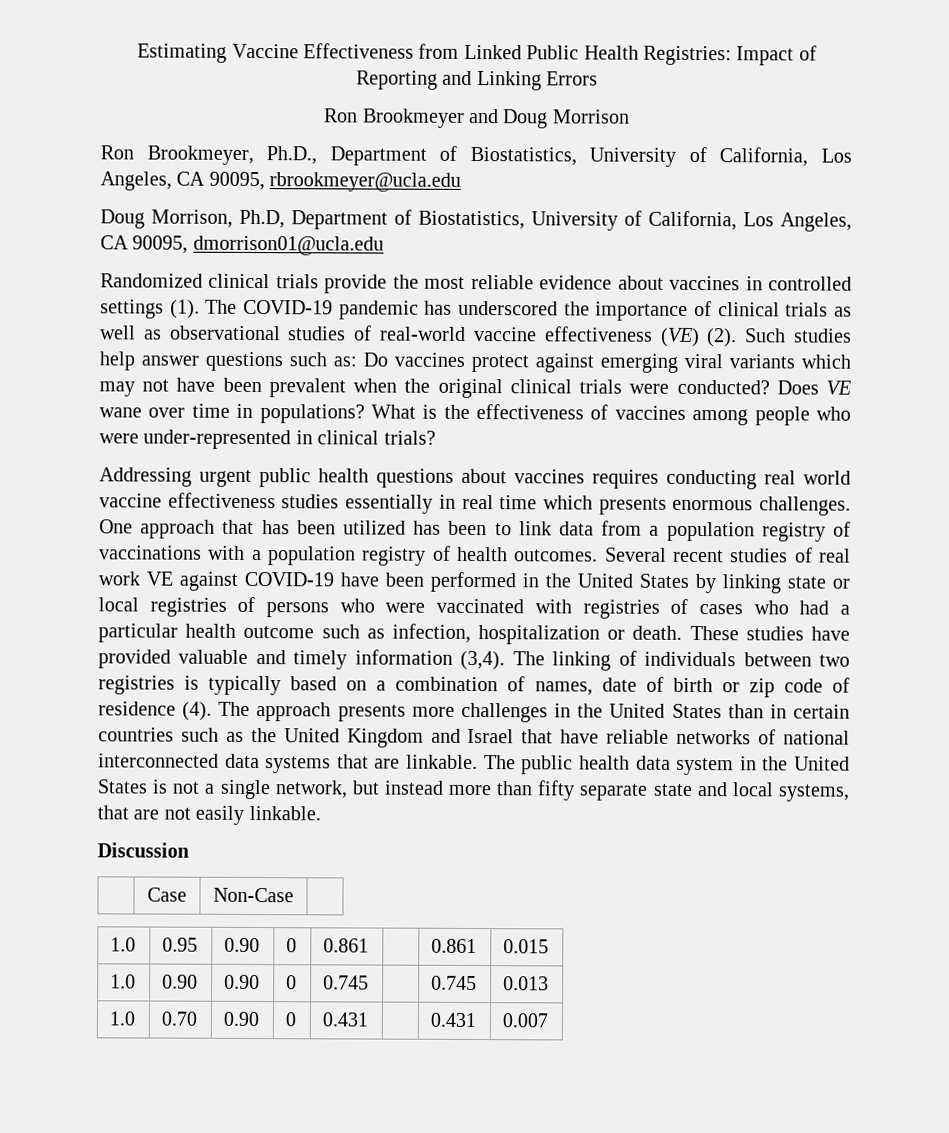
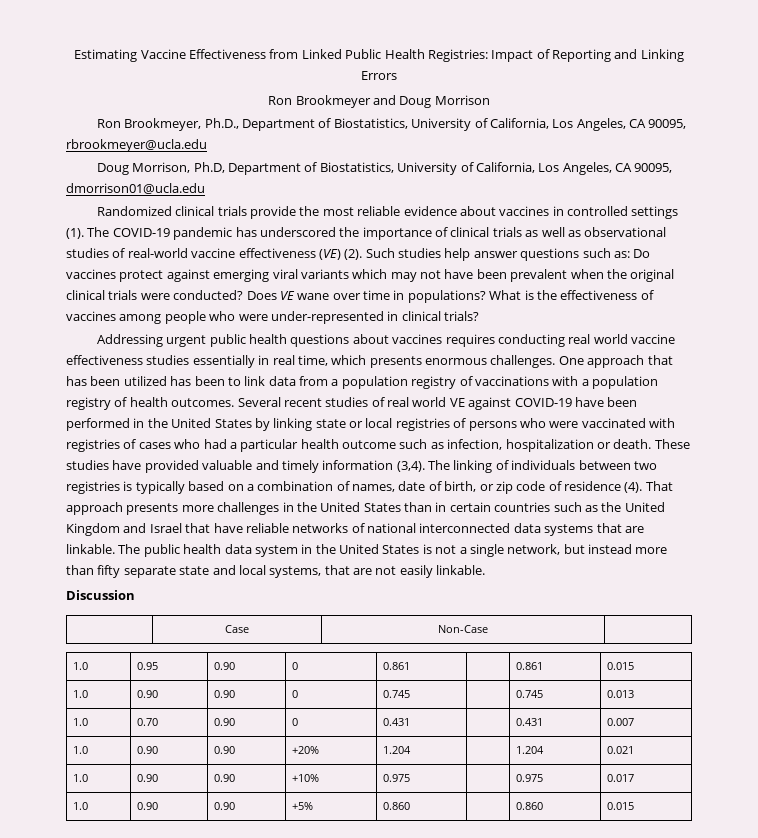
- Addressing urgent public health questions about vaccines requires conducting real world vaccine effectiveness studies essentially in real time which presents enormous challenges.
+ Addressing urgent public health questions about vaccines requires conducting real world vaccine effectiveness studies essentially in real time, which presents enormous challenges.
- Several recent studies of real work VE against COVID-19 have been performed in the United States by linking state or local registries of persons who were vaccinated with registries of cases who had a particular health outcome such as infection, hospitalization or death.
+ Several recent studies of real world VE against COVID-19 have been performed in the United States by linking state or local registries of persons who were vaccinated with registries of cases who had a particular health outcome such as infection, hospitalization or death.
- The linking of individuals between two registries is typically based on a combination of names, date of birth or zip code of residence (4).
+ The linking of individuals between two registries is typically based on a combination of names, date of birth, or zip code of residence (4).
- The approach presents more challenges in the United States than in certain countries such as the United Kingdom and Israel that have reliable networks of national interconnected data systems that are linkable.
+ That approach presents more challenges in the United States than in certain countries such as the United Kingdom and Israel that have reliable networks of national interconnected data systems that are linkable.
+ 1.0 | 0.90 | 0.90 | +20% | 1.204 | | 1.204 | 0.021
+ 1.0 | 0.90 | 0.90 | +10% | 0.975 | | 0.975 | 0.017
+ 1.0 | 0.90 | 0.90 | +5% | 0.860 | | 0.860 | 0.015

